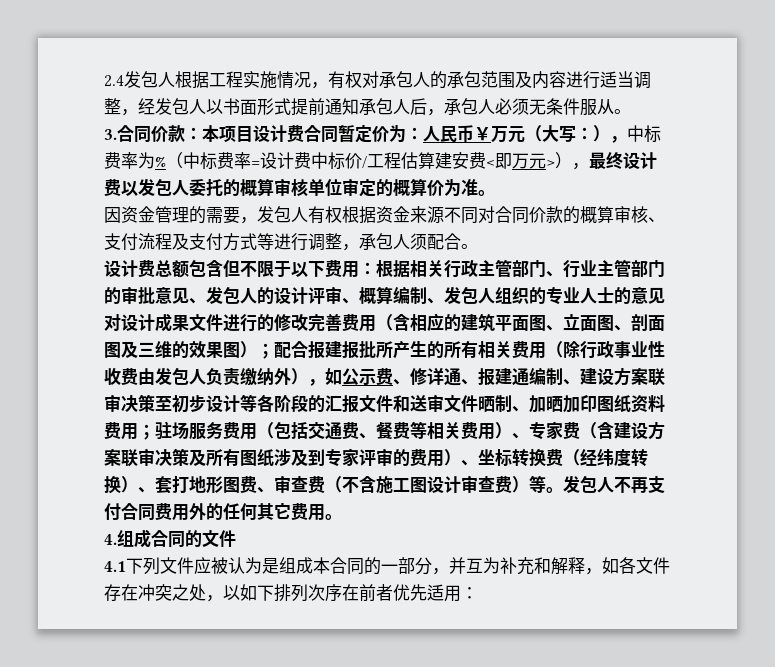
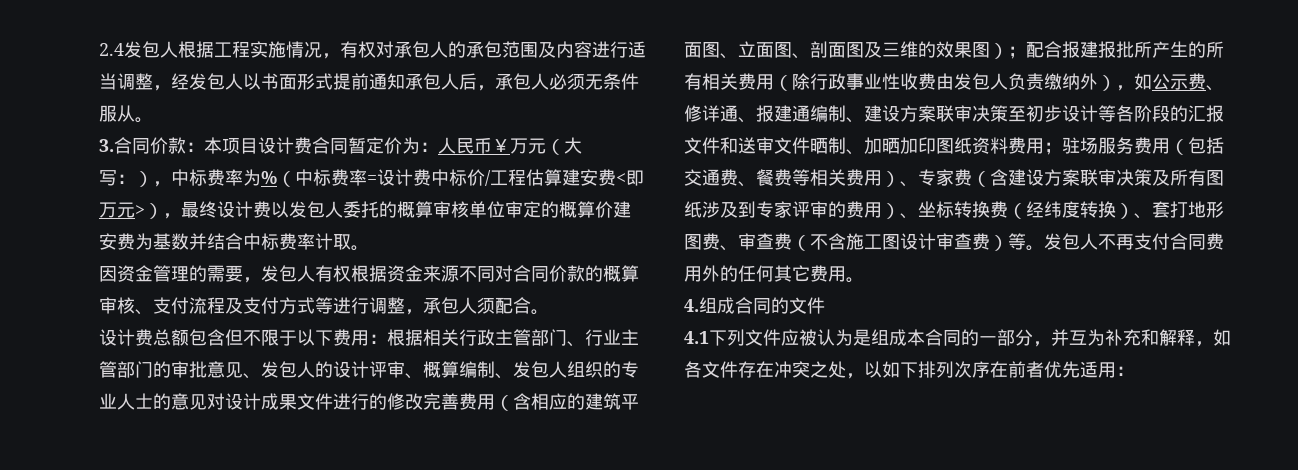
- 3.合同价款：本项目设计费合同暂定价为：人民币￥万元（大写：），中标费率为%（中标费率=设计费中标价/工程估算建安费<即万元>），最终设计费以发包人委托的概算审核单位审定的概算价为准。
+ 3.合同价款：本项目设计费合同暂定价为：人民币￥万元（大写：），中标费率为%（中标费率=设计费中标价/工程估算建安费<即万元>），最终设计费以发包人委托的概算审核单位审定的概算价建安费为基数并结合中标费率计取。

